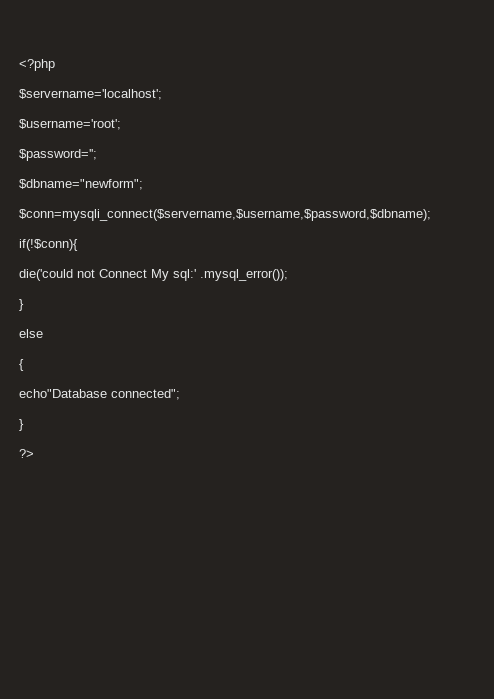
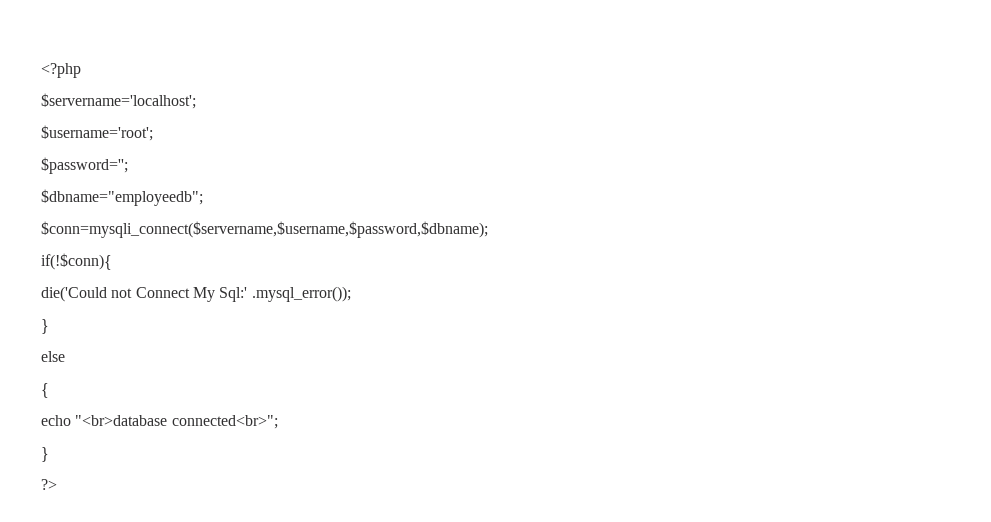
- $dbname="newform";
+ $dbname="employeedb";
- die('could not Connect My sql:' .mysql_error());
+ die('Could not Connect My Sql:' .mysql_error());
- echo"Database connected";
+ echo "<br>database connected<br>";

